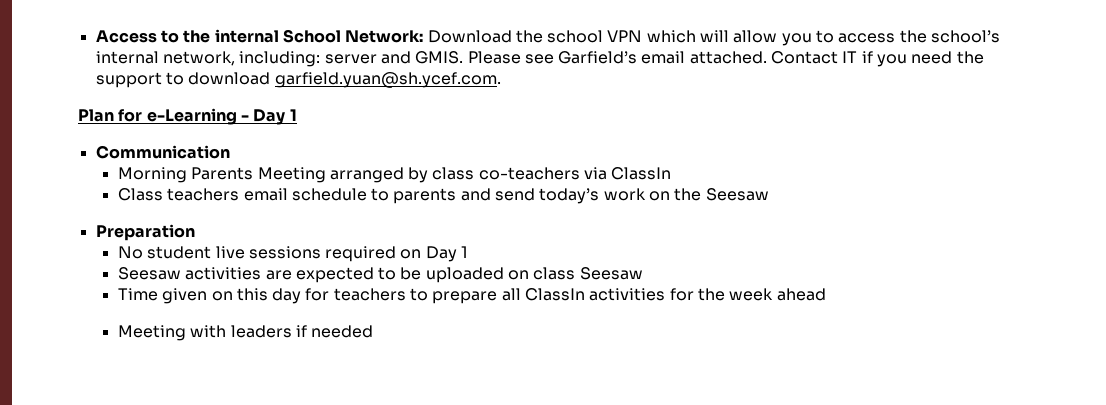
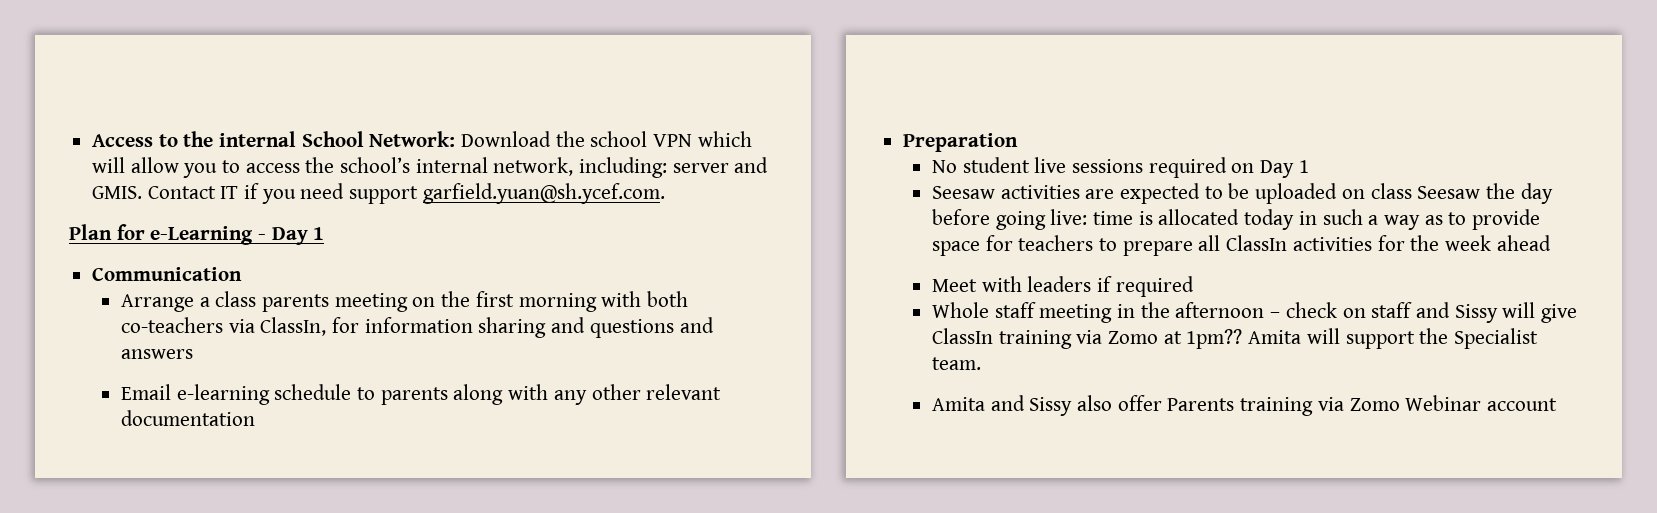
- Please see Garfield’s email attached.
- Contact IT if you need the support to download garfield.yuan@sh.ycef.com.
+ Contact IT if you need support garfield.yuan@sh.ycef.com.
- Morning Parents Meeting arranged by class co-teachers via ClassIn
- Class teachers email schedule to parents and send today’s work on the Seesaw
+ Arrange a class parents meeting on the first morning with both co-teachers via ClassIn, for information sharing and questions and answers
+ Email e-learning schedule to parents along with any other relevant documentation
- Seesaw activities are expected to be uploaded on class Seesaw
- Time given on this day for teachers to prepare all ClassIn activities for the week ahead
+ Seesaw activities are expected to be uploaded on class Seesaw the day before going live: time is allocated today in such a way as to provide space for teachers to prepare all ClassIn activities for the week ahead
- Meeting with leaders if needed
+ Meet with leaders if required
+ Whole staff meeting in the afternoon – check on staff and Sissy will give ClassIn training via Zomo at 1pm?? Amita will support the Specialist team.
+ Amita and Sissy also offer Parents training via Zomo Webinar account

